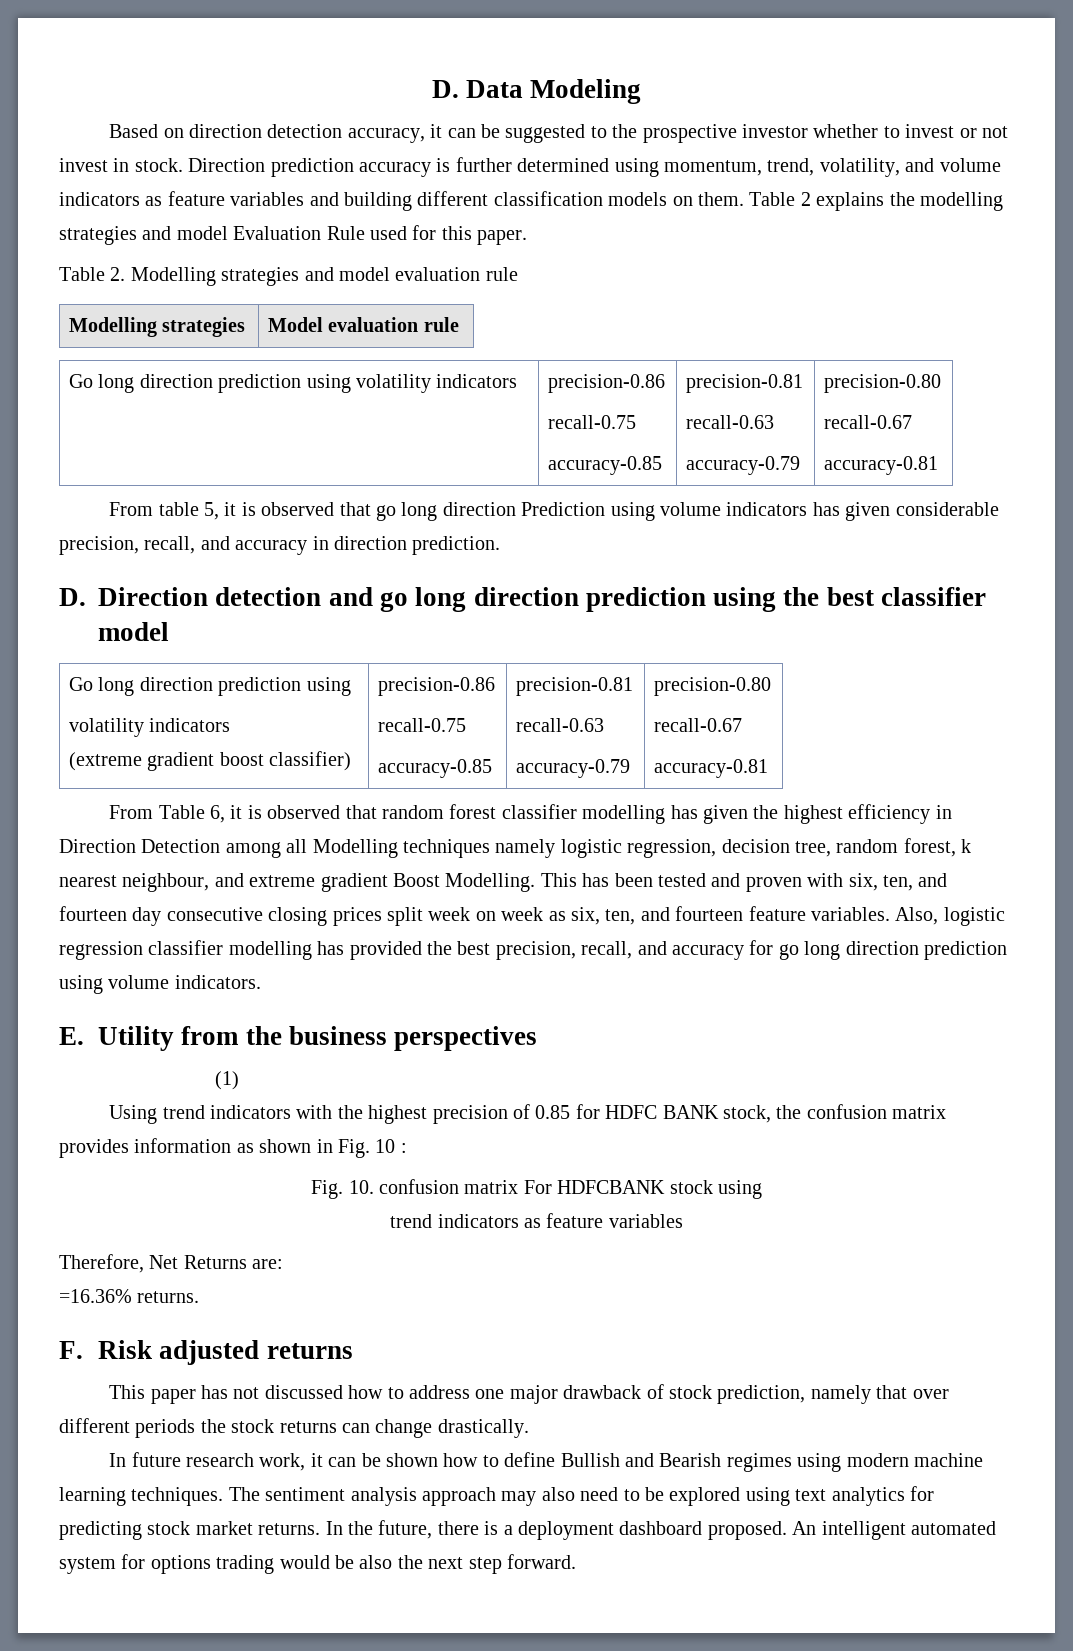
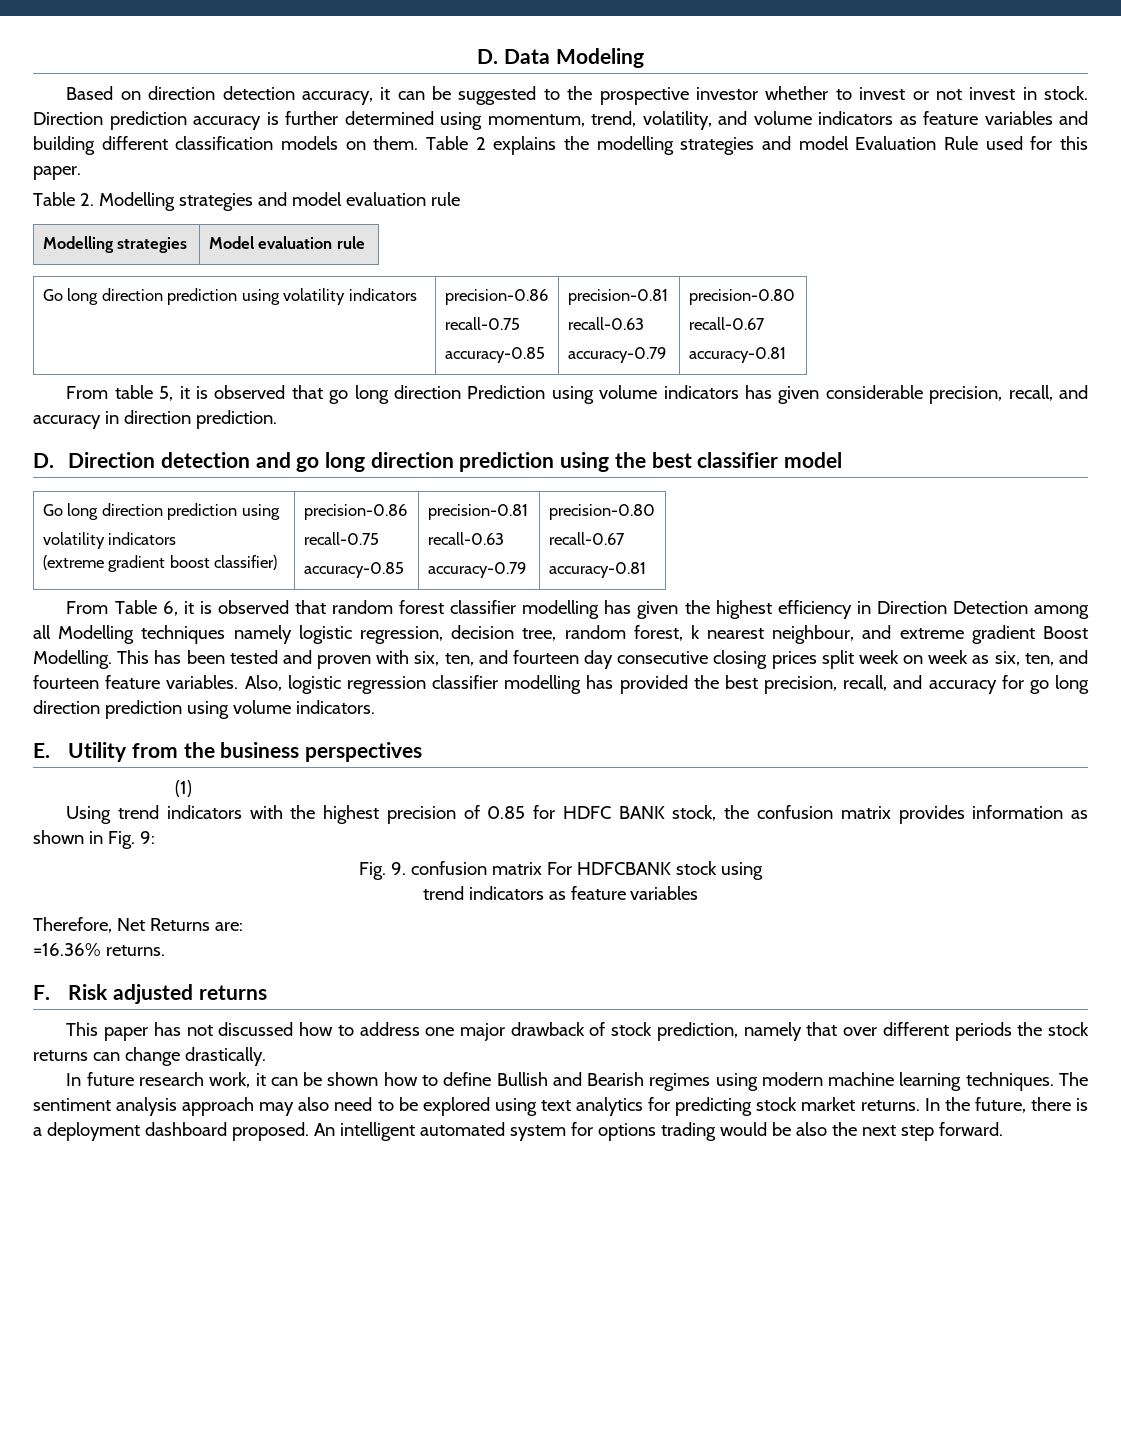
- Using trend indicators with the highest precision of 0.85 for HDFC BANK stock, the confusion matrix provides information as shown in Fig. 10 :
- Fig. 10. confusion matrix For HDFCBANK stock using
+ Using trend indicators with the highest precision of 0.85 for HDFC BANK stock, the confusion matrix provides information as shown in Fig. 9:
+ Fig. 9. confusion matrix For HDFCBANK stock using

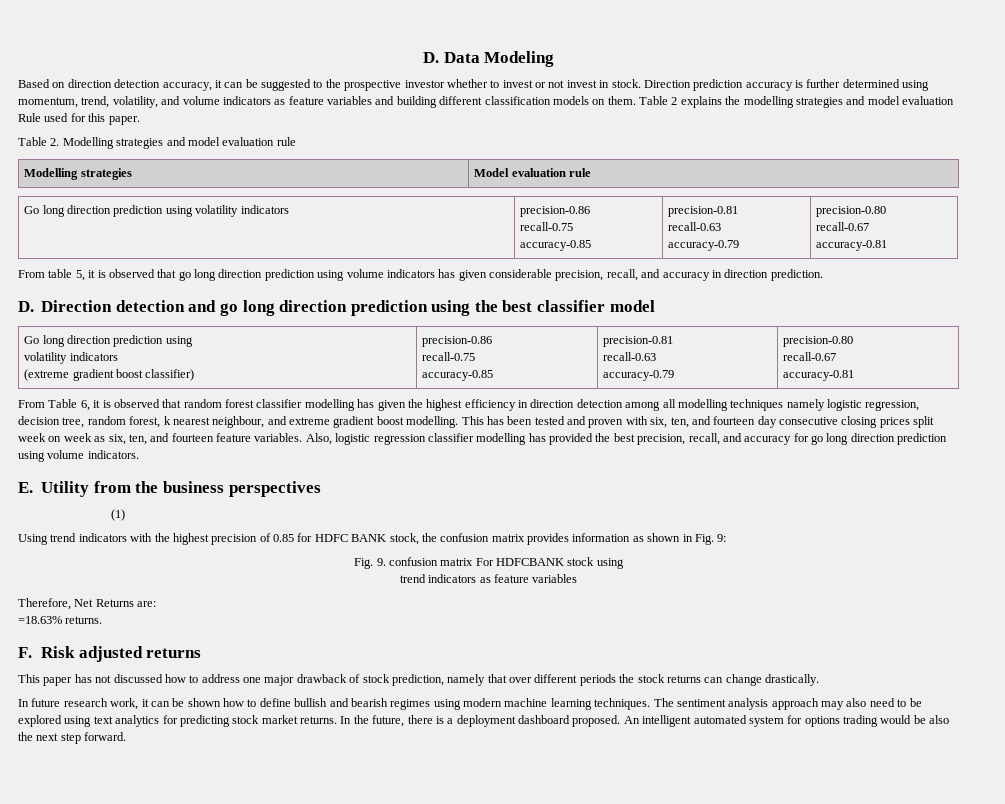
- Table 2 explains the modelling strategies and model Evaluation Rule used for this paper.
+ Table 2 explains the modelling strategies and model evaluation Rule used for this paper.
- From table 5, it is observed that go long direction Prediction using volume indicators has given considerable precision, recall, and accuracy in direction prediction.
+ From table 5, it is observed that go long direction prediction using volume indicators has given considerable precision, recall, and accuracy in direction prediction.
- From Table 6, it is observed that random forest classifier modelling has given the highest efficiency in Direction Detection among all Modelling techniques namely logistic regression, decision tree, random forest, k nearest neighbour, and extreme gradient Boost Modelling.
+ From Table 6, it is observed that random forest classifier modelling has given the highest efficiency in direction detection among all modelling techniques namely logistic regression, decision tree, random forest, k nearest neighbour, and extreme gradient boost modelling.
- =16.36% returns.
+ =18.63% returns.
- In future research work, it can be shown how to define Bullish and Bearish regimes using modern machine learning techniques.
+ In future research work, it can be shown how to define bullish and bearish regimes using modern machine learning techniques.

